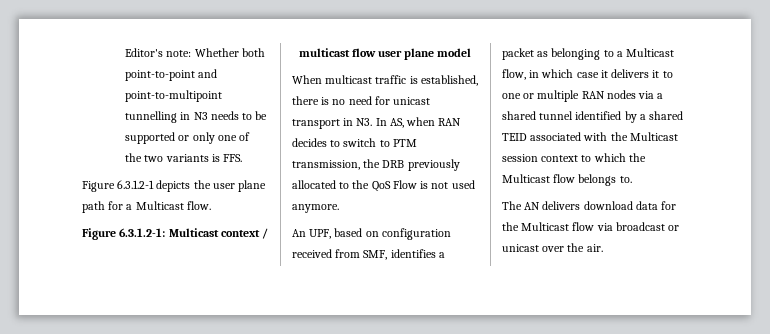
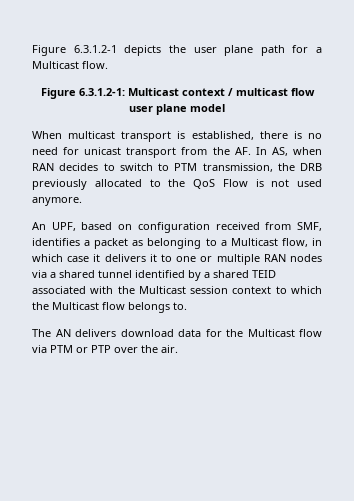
- Editor's note: Whether both point-to-point and point-to-multipoint tunnelling in N3 needs to be supported or only one of the two variants is FFS.
- When multicast traffic is established, there is no need for unicast transport in N3. In AS, when RAN decides to switch to PTM transmission, the DRB previously allocated to the QoS Flow is not used anymore.
+ When multicast transport is established, there is no need for unicast transport from the AF. In AS, when RAN decides to switch to PTM transmission, the DRB previously allocated to the QoS Flow is not used anymore.
- The AN delivers download data for the Multicast flow via broadcast or unicast over the air.
+ The AN delivers download data for the Multicast flow via PTM or PTP over the air.

